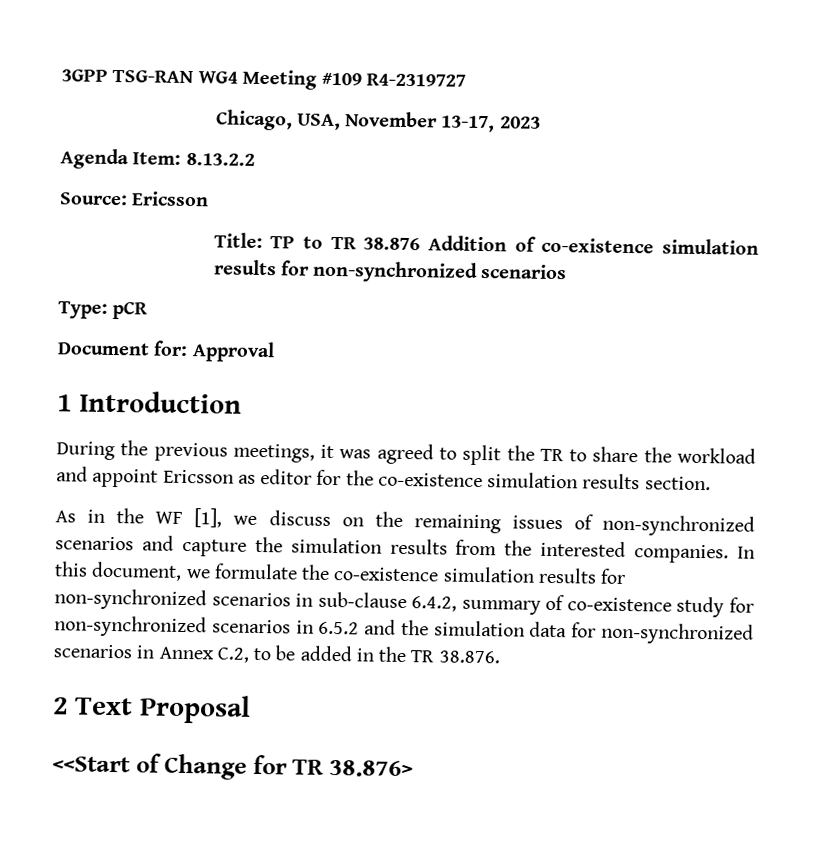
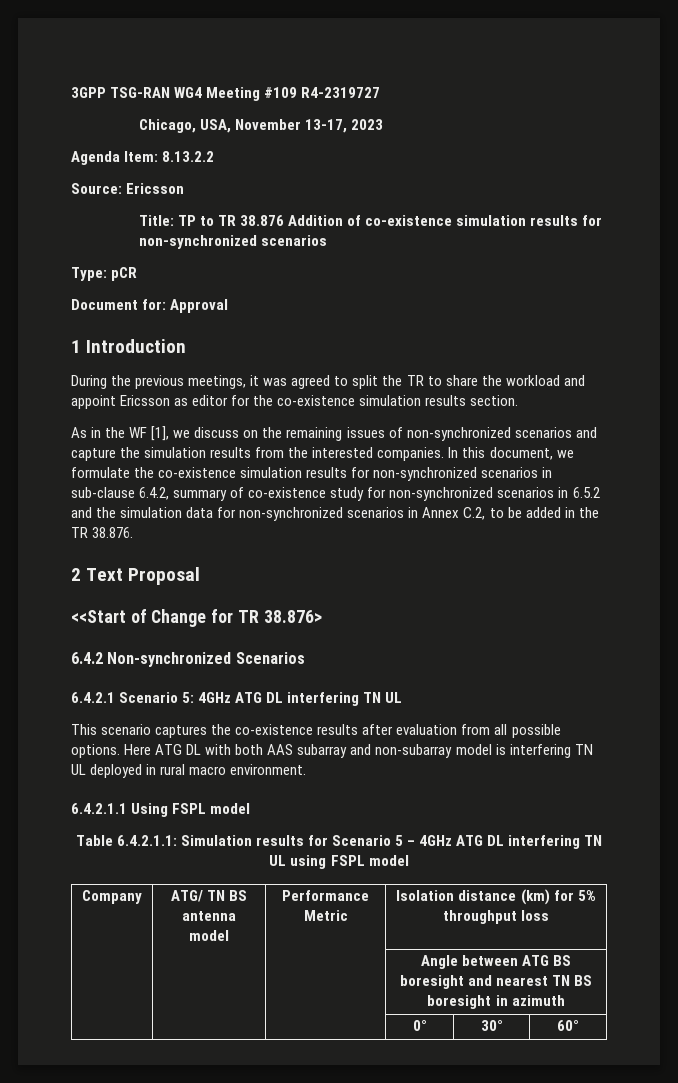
+ 6.4.2 Non-synchronized Scenarios
+ 6.4.2.1 Scenario 5: 4GHz ATG DL interfering TN UL
+ This scenario captures the co-existence results after evaluation from all possible options. Here ATG DL with both AAS subarray and non-subarray model is interfering TN UL deployed in rural macro environment.
+ 6.4.2.1.1 Using FSPL model
+ Table 6.4.2.1.1: Simulation results for Scenario 5 – 4GHz ATG DL interfering TN UL using FSPL model
+ Company | ATG/ TN BS antenna model | Performance Metric | Isolation distance (km) for 5% throughput loss
+ | | | Angle between ATG BS boresight and nearest TN BS boresight in azimuth
+ | | | 0° | 30° | 60°

